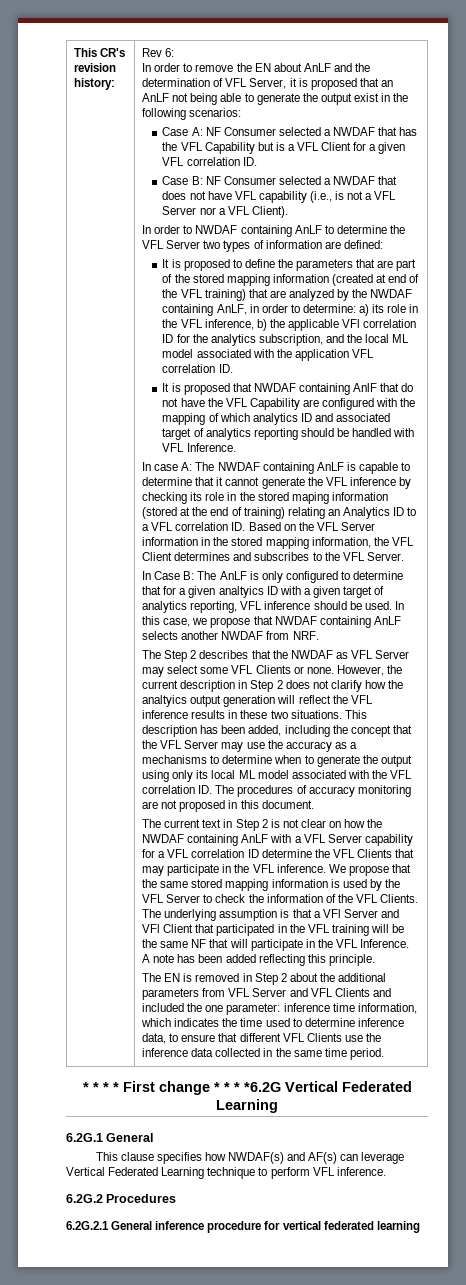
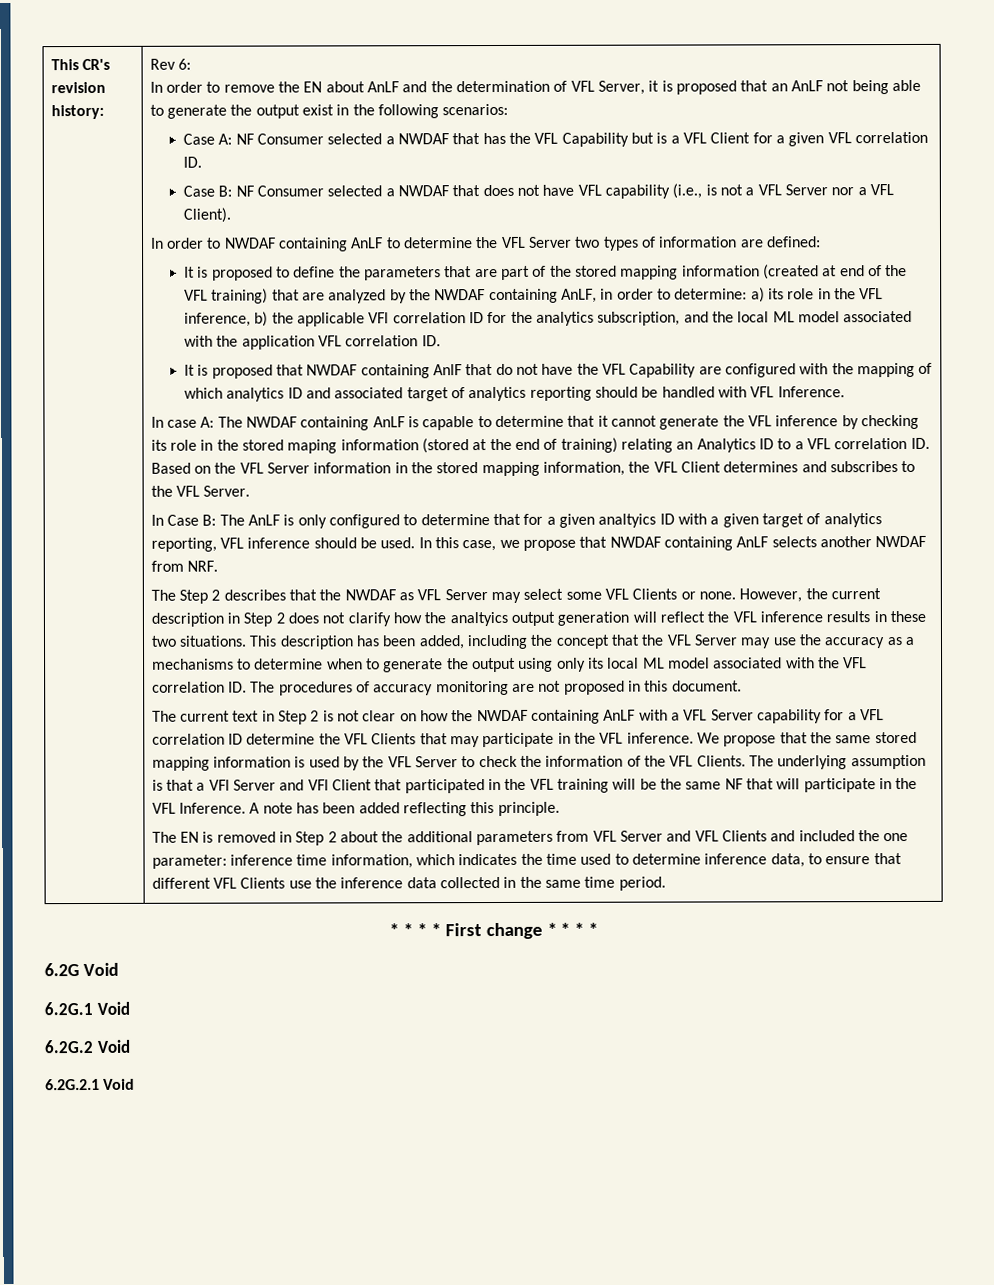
- * * * * First change * * * *6.2G Vertical Federated Learning
- 6.2G.1 General
- This clause specifies how NWDAF(s) and AF(s) can leverage Vertical Federated Learning technique to perform VFL inference.
+ * * * * First change * * * *
+ 6.2G Void
+ 6.2G.1 Void
- 6.2G.2 Procedures
+ 6.2G.2 Void
- 6.2G.2.1 General inference procedure for vertical federated learning
+ 6.2G.2.1 Void

